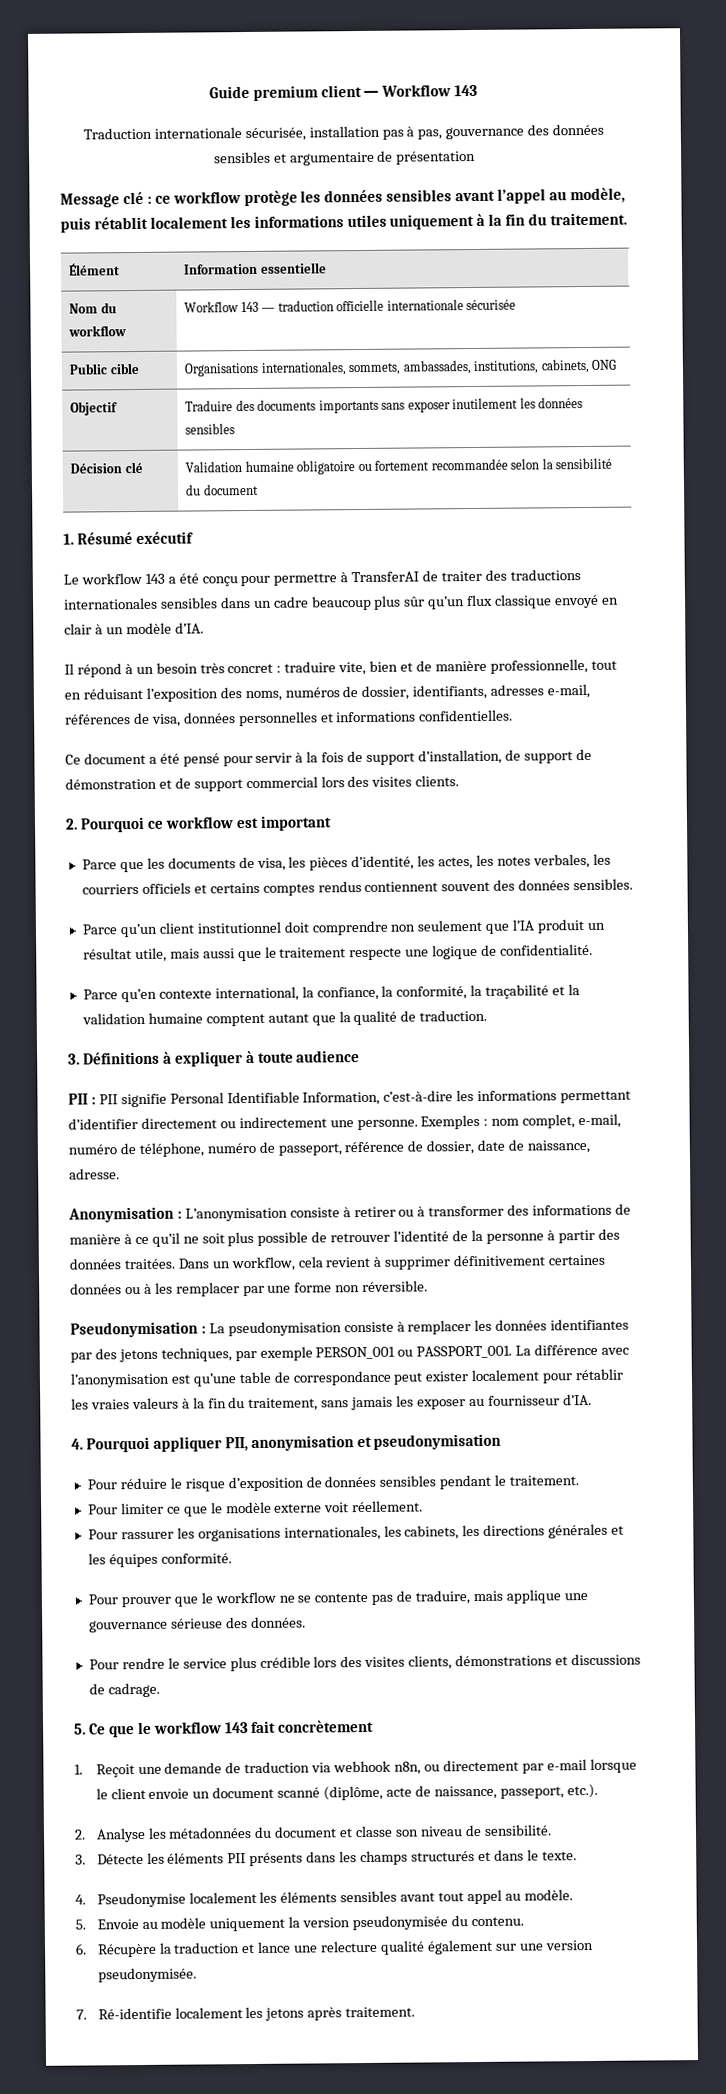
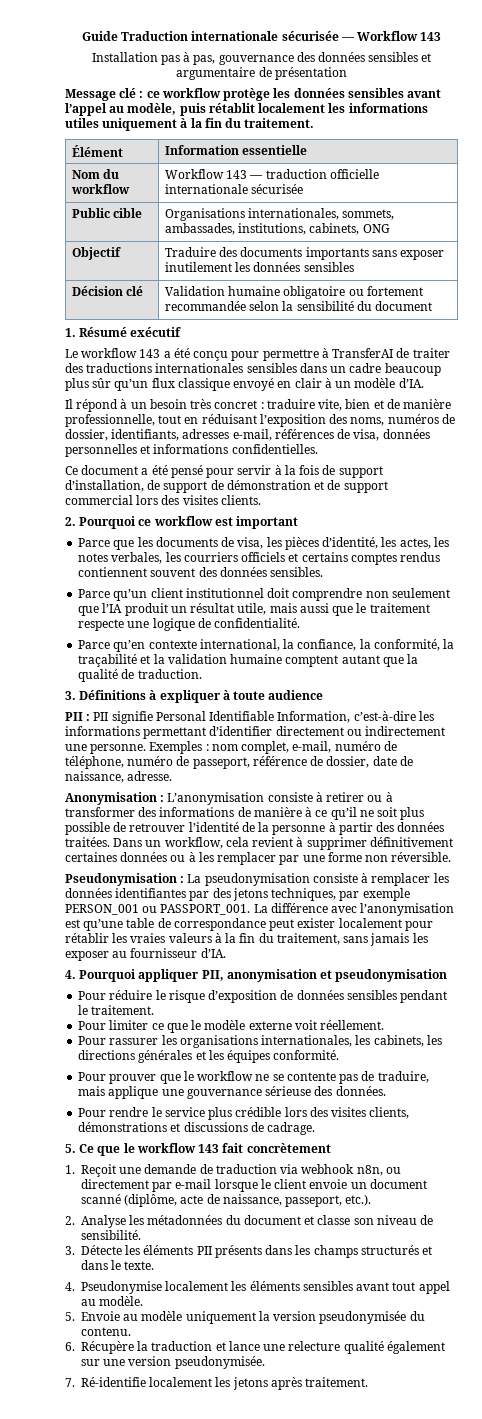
- Guide premium client — Workflow 143
+ Guide Traduction internationale sécurisée — Workflow 143
- Traduction internationale sécurisée, installation pas à pas, gouvernance des données sensibles et argumentaire de présentation
+ Installation pas à pas, gouvernance des données sensibles et argumentaire de présentation

